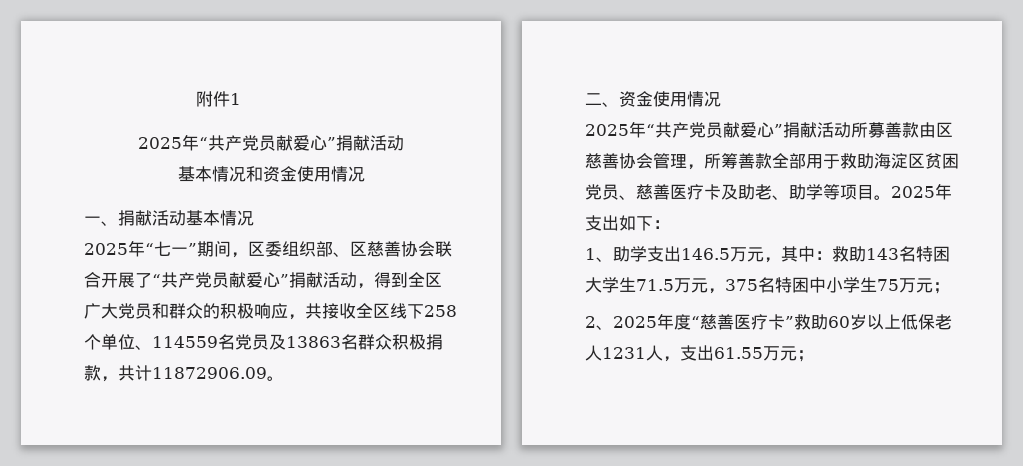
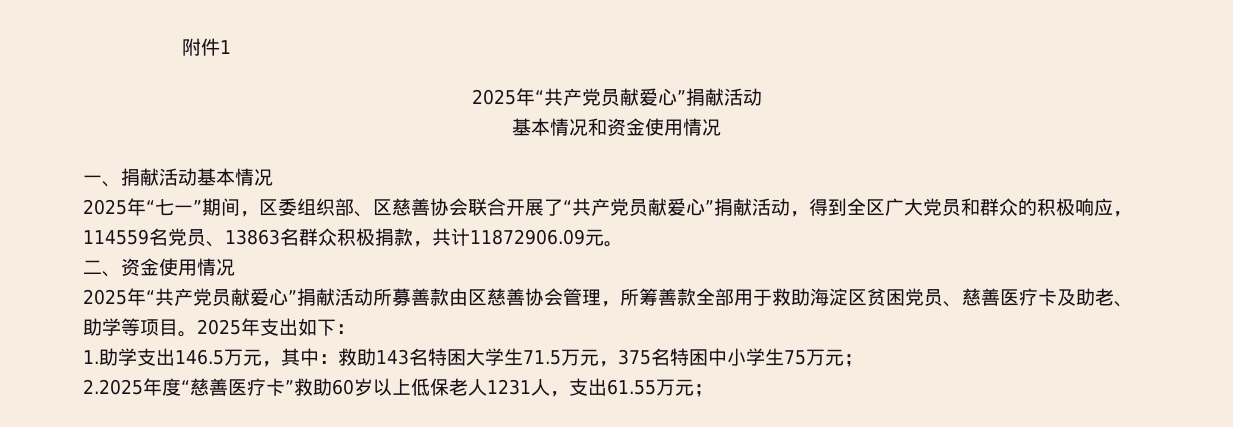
- 2025年“七一”期间，区委组织部、区慈善协会联合开展了“共产党员献爱心”捐献活动，得到全区广大党员和群众的积极响应，共接收全区线下258个单位、114559名党员及13863名群众积极捐款，共计11872906.09。
+ 2025年“七一”期间，区委组织部、区慈善协会联合开展了“共产党员献爱心”捐献活动，得到全区广大党员和群众的积极响应，114559名党员、13863名群众积极捐款，共计11872906.09元。
- 1、助学支出146.5万元，其中：救助143名特困大学生71.5万元，375名特困中小学生75万元；
+ 1.助学支出146.5万元，其中：救助143名特困大学生71.5万元，375名特困中小学生75万元；
- 2、2025年度“慈善医疗卡”救助60岁以上低保老人1231人，支出61.55万元；
+ 2.2025年度“慈善医疗卡”救助60岁以上低保老人1231人，支出61.55万元；

